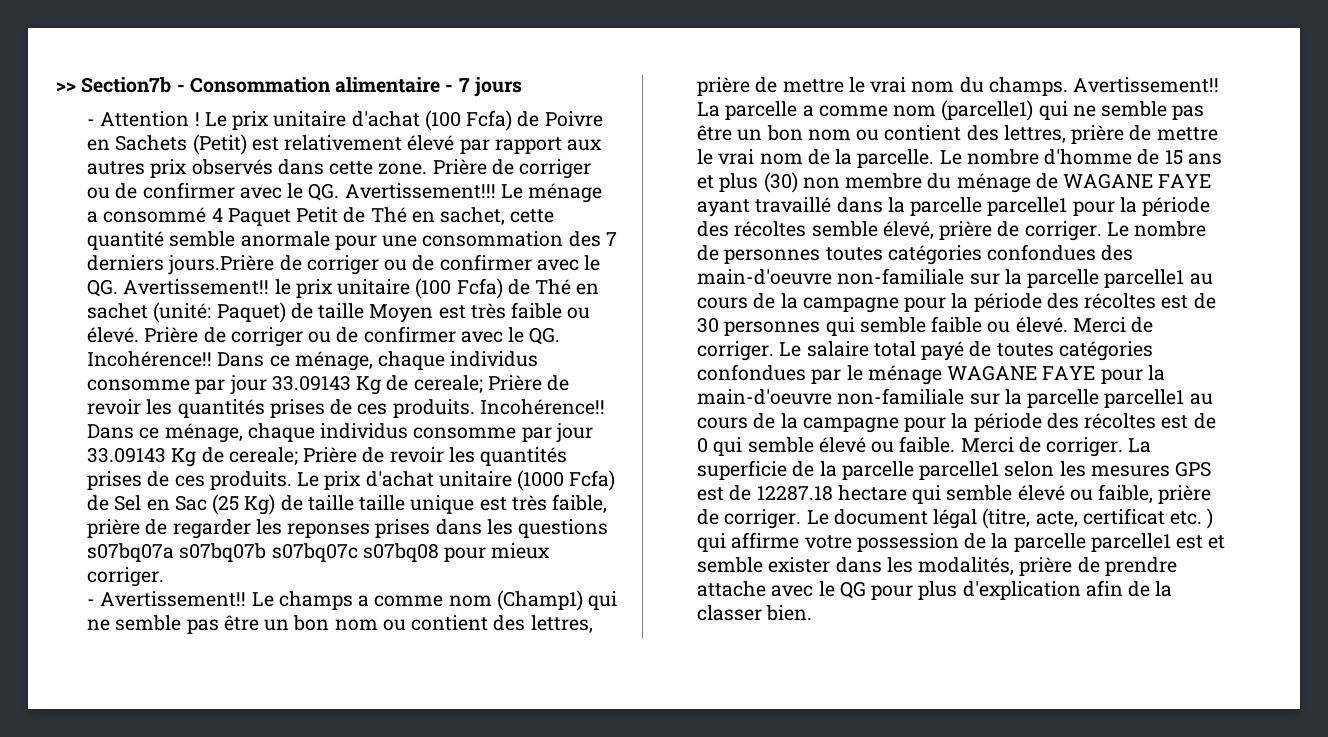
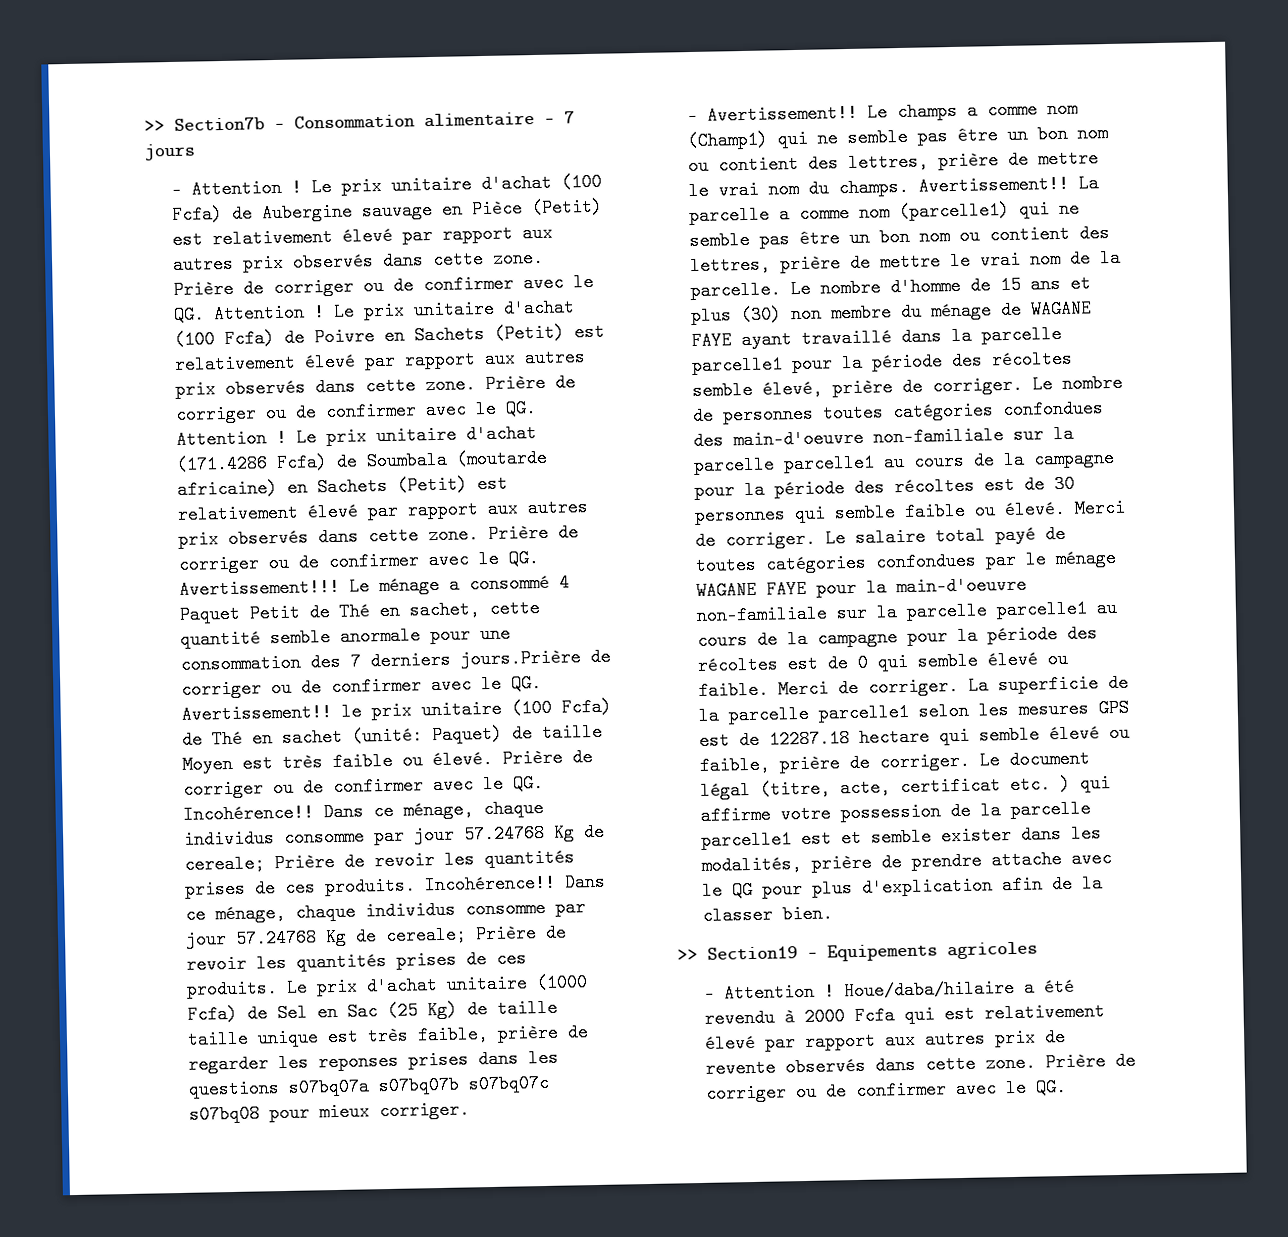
- Le prix unitaire d'achat (100 Fcfa) de Poivre en Sachets (Petit) est relativement élevé par rapport aux autres prix observés dans cette zone.
+ Le prix unitaire d'achat (100 Fcfa) de Aubergine sauvage en Pièce (Petit) est relativement élevé par rapport aux autres prix observés dans cette zone. Prière de corriger ou de confirmer avec le QG. Attention ! Le prix unitaire d'achat (100 Fcfa) de Poivre en Sachets (Petit) est relativement élevé par rapport aux autres prix observés dans cette zone.
- Prière de corriger ou de confirmer avec le QG. Avertissement!!!
+ Prière de corriger ou de confirmer avec le QG. Attention ! Le prix unitaire d'achat (171.4286 Fcfa) de Soumbala (moutarde africaine) en Sachets (Petit) est relativement élevé par rapport aux autres prix observés dans cette zone. Prière de corriger ou de confirmer avec le QG. Avertissement!!!
- Prière de corriger ou de confirmer avec le QG. Incohérence!! Dans ce ménage, chaque individus consomme par jour 33.09143 Kg de cereale; Prière de revoir les quantités prises de ces produits. Incohérence!! Dans ce ménage, chaque individus consomme par jour 33.09143 Kg de cereale; Prière de revoir les quantités prises de ces produits.
+ Prière de corriger ou de confirmer avec le QG. Incohérence!! Dans ce ménage, chaque individus consomme par jour 57.24768 Kg de cereale; Prière de revoir les quantités prises de ces produits. Incohérence!! Dans ce ménage, chaque individus consomme par jour 57.24768 Kg de cereale; Prière de revoir les quantités prises de ces produits.
+ >> Section19 - Equipements agricoles
+ - Attention ! Houe/daba/hilaire a été revendu à 2000 Fcfa qui est relativement élevé par rapport aux autres prix de revente observés dans cette zone. Prière de corriger ou de confirmer avec le QG.

